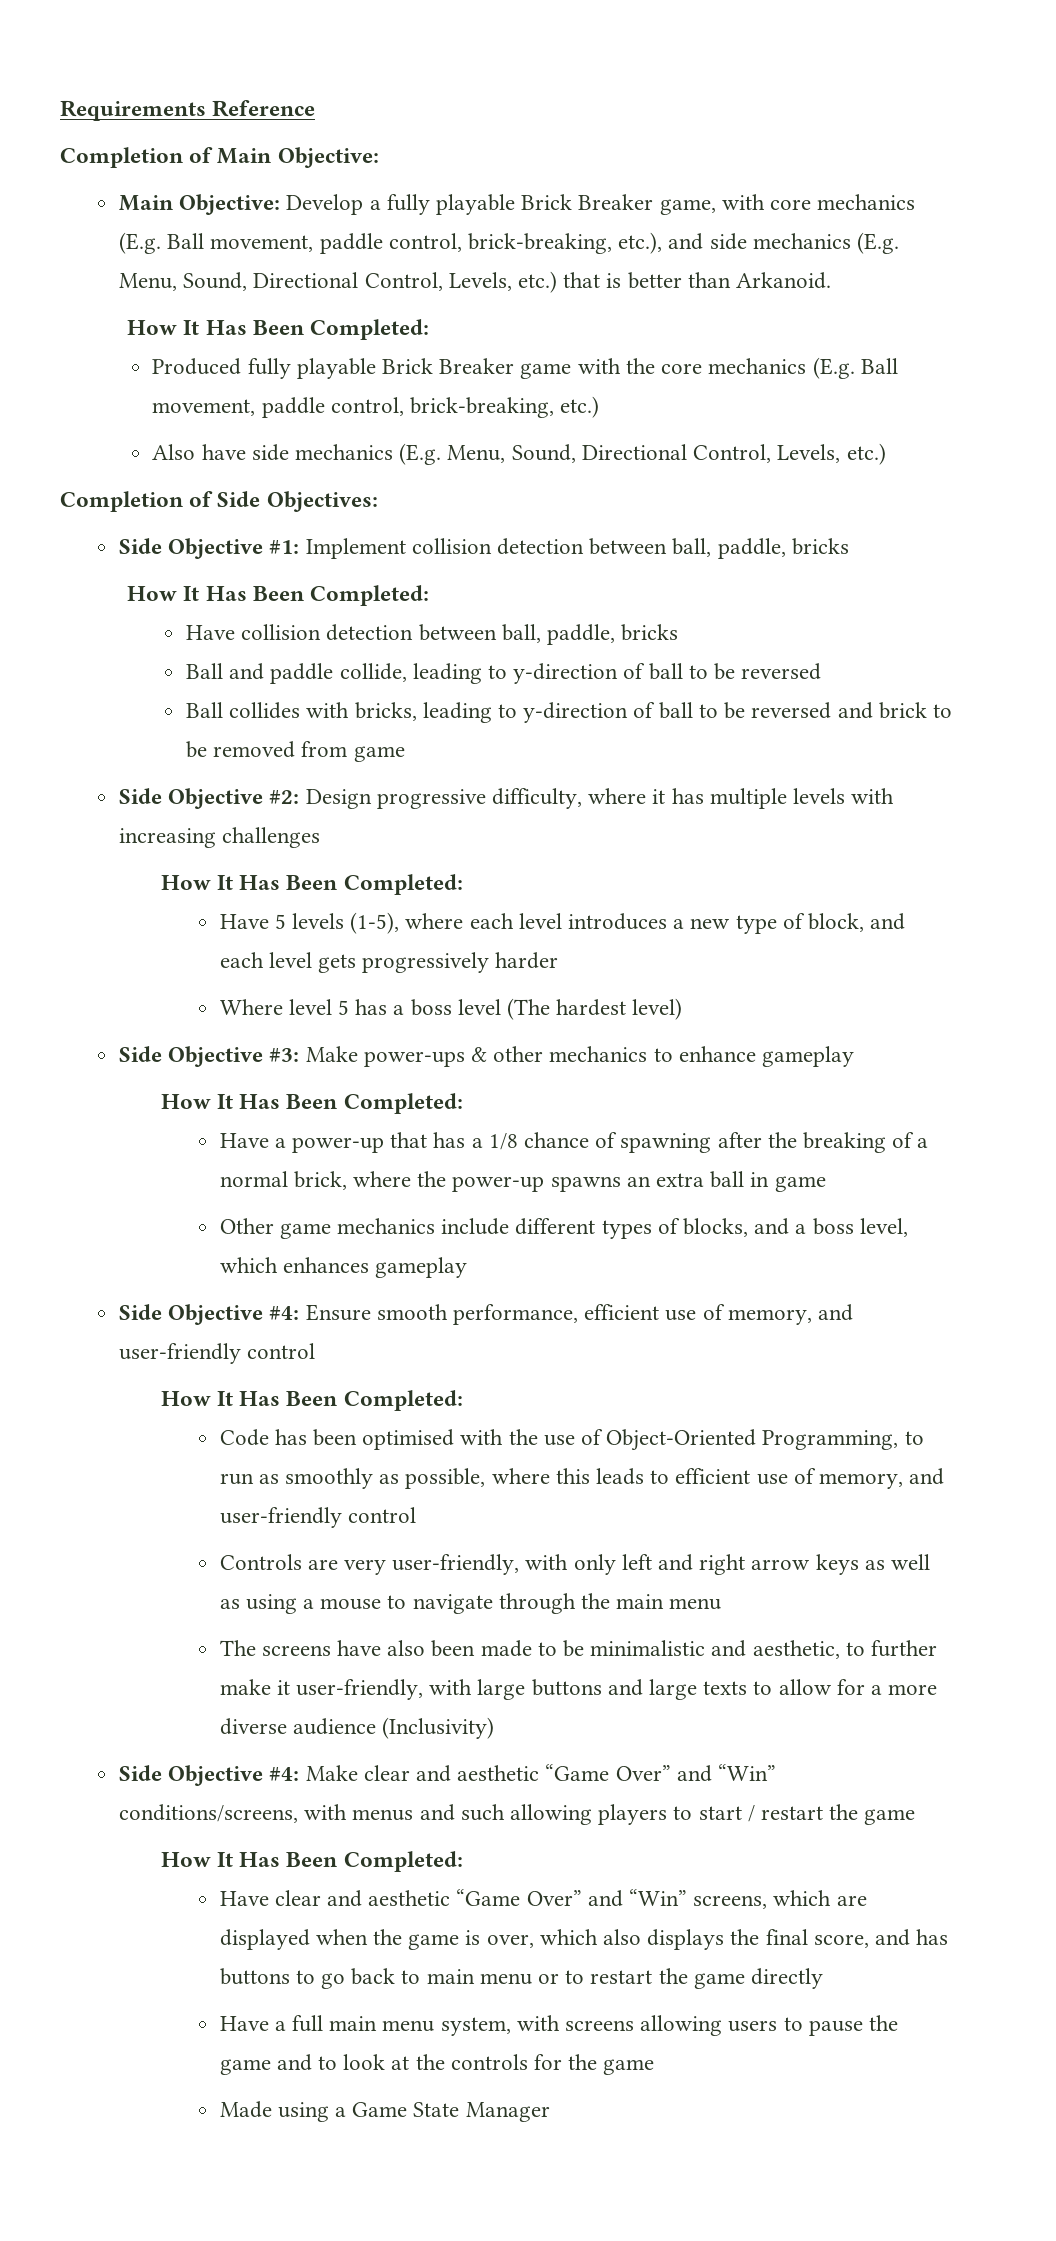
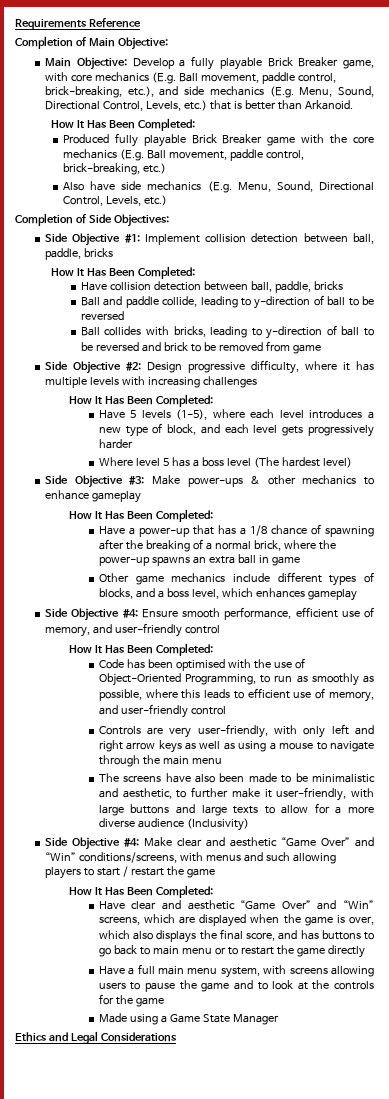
+ Ethics and Legal Considerations

